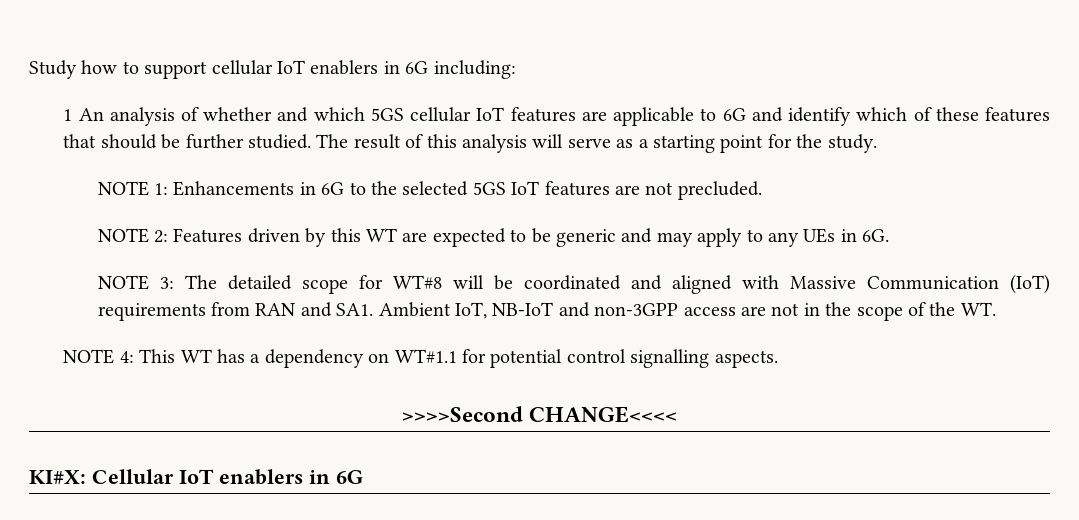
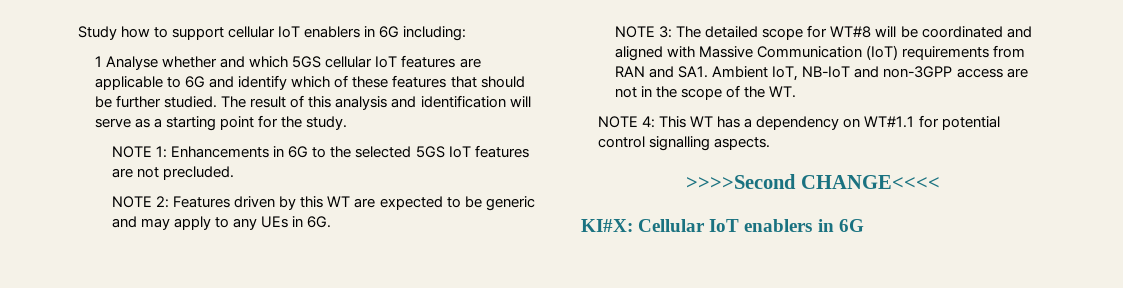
- 1 An analysis of whether and which 5GS cellular IoT features are applicable to 6G and identify which of these features that should be further studied.
+ 1 Analyse whether and which 5GS cellular IoT features are applicable to 6G and identify which of these features that should be further studied.
- The result of this analysis will serve as a starting point for the study.
+ The result of this analysis and identification will serve as a starting point for the study.

